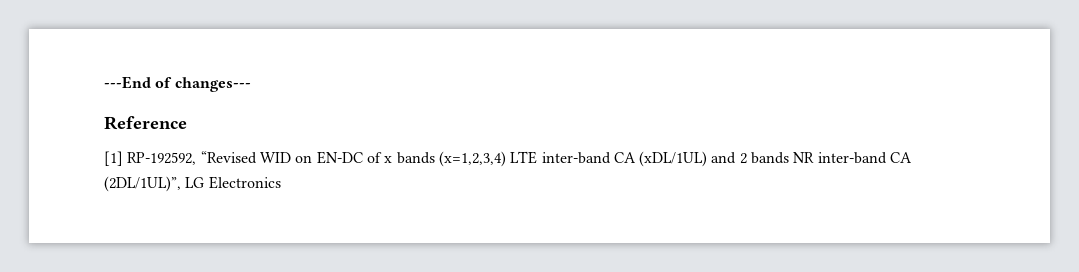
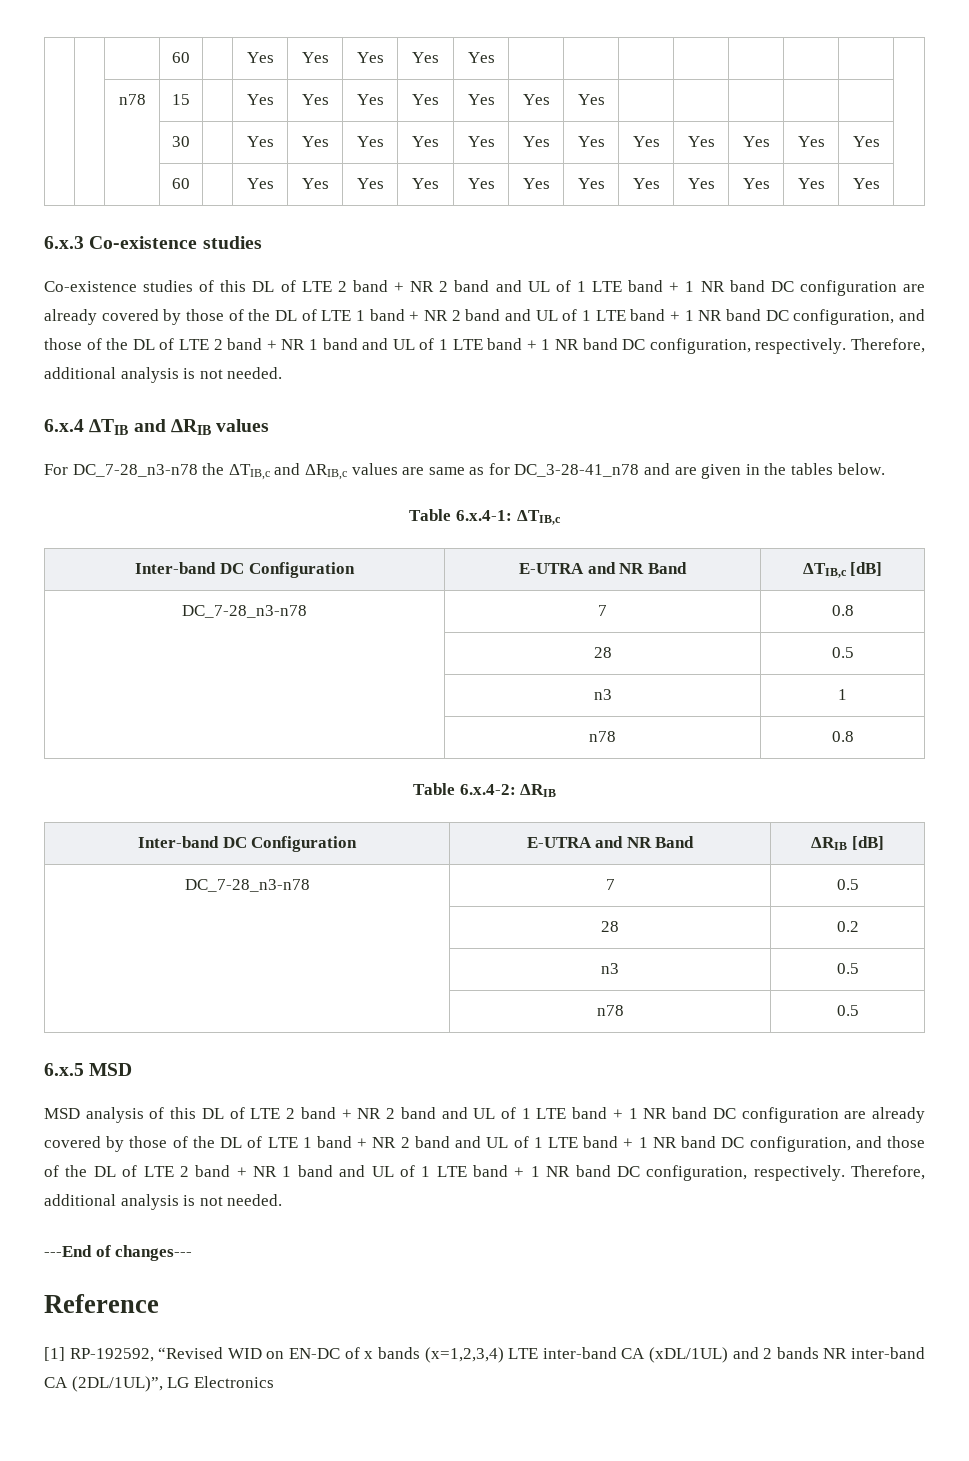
+ | | | 60 | | Yes | Yes | Yes | Yes | Yes | | | | | | | |
+ | | n78 | 15 | | Yes | Yes | Yes | Yes | Yes | Yes | Yes | | | | | |
+ | | | 30 | | Yes | Yes | Yes | Yes | Yes | Yes | Yes | Yes | Yes | Yes | Yes | Yes |
+ | | | 60 | | Yes | Yes | Yes | Yes | Yes | Yes | Yes | Yes | Yes | Yes | Yes | Yes |
+ 6.x.3 Co-existence studies
+ Co-existence studies of this DL of LTE 2 band + NR 2 band and UL of 1 LTE band + 1 NR band DC configuration are already covered by those of the DL of LTE 1 band + NR 2 band and UL of 1 LTE band + 1 NR band DC configuration, and those of the DL of LTE 2 band + NR 1 band and UL of 1 LTE band + 1 NR band DC configuration, respectively. Therefore, additional analysis is not needed.
+ 6.x.4 ∆TIB and ∆RIB values
+ For DC_7-28_n3-n78 the ΔTIB,c and ΔRIB,c values are same as for DC_3-28-41_n78 and are given in the tables below.
+ Table 6.x.4-1: ΔTIB,c
+ Inter-band DC Configuration | E-UTRA and NR Band | ΔTIB,c [dB]
+ DC_7-28_n3-n78 | 7 | 0.8
+ | 28 | 0.5
+ | n3 | 1
+ | n78 | 0.8
+ Table 6.x.4-2: ΔRIB
+ Inter-band DC Configuration | E-UTRA and NR Band | ΔRIB [dB]
+ DC_7-28_n3-n78 | 7 | 0.5
+ | 28 | 0.2
+ | n3 | 0.5
+ | n78 | 0.5
+ 6.x.5 MSD
+ MSD analysis of this DL of LTE 2 band + NR 2 band and UL of 1 LTE band + 1 NR band DC configuration are already covered by those of the DL of LTE 1 band + NR 2 band and UL of 1 LTE band + 1 NR band DC configuration, and those of the DL of LTE 2 band + NR 1 band and UL of 1 LTE band + 1 NR band DC configuration, respectively. Therefore, additional analysis is not needed.

